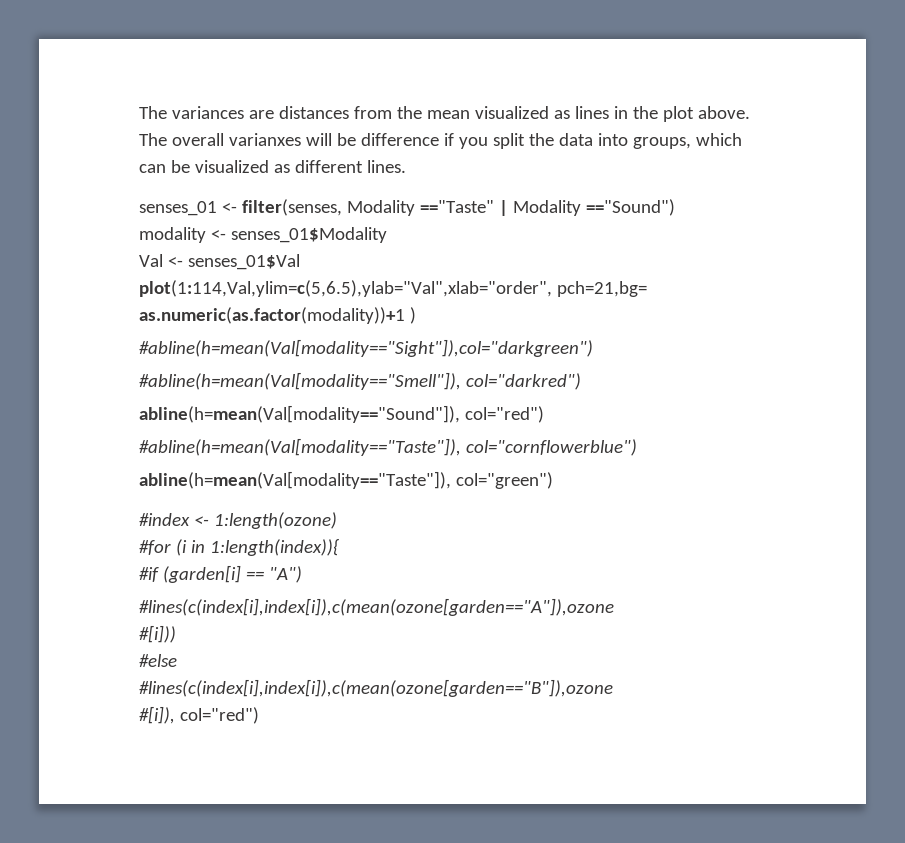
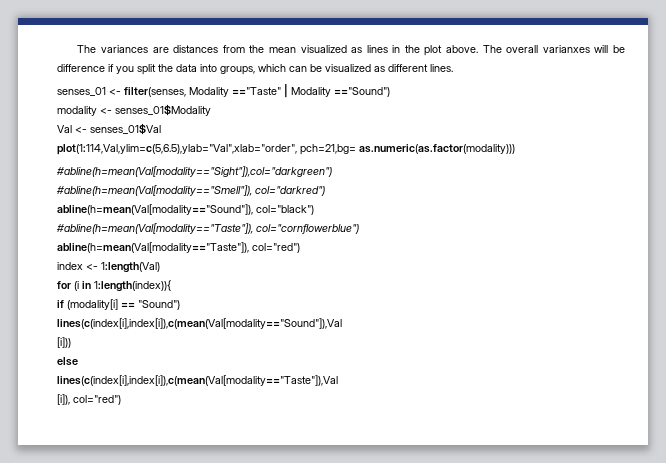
- plot(1:114,Val,ylim=c(5,6.5),ylab="Val",xlab="order", pch=21,bg= as.numeric(as.factor(modality))+1 )
+ plot(1:114,Val,ylim=c(5,6.5),ylab="Val",xlab="order", pch=21,bg= as.numeric(as.factor(modality)))
- abline(h=mean(Val[modality=="Sound"]), col="red")
+ abline(h=mean(Val[modality=="Sound"]), col="black")
- abline(h=mean(Val[modality=="Taste"]), col="green")
- #index <- 1:length(ozone)
- #for (i in 1:length(index)){
- #if (garden[i] == "A")
- #lines(c(index[i],index[i]),c(mean(ozone[garden=="A"]),ozone
- #[i]))
- #else
- #lines(c(index[i],index[i]),c(mean(ozone[garden=="B"]),ozone
- #[i]), col="red")
+ abline(h=mean(Val[modality=="Taste"]), col="red")
+ index <- 1:length(Val)
+ for (i in 1:length(index)){
+ if (modality[i] == "Sound")
+ lines(c(index[i],index[i]),c(mean(Val[modality=="Sound"]),Val
+ [i]))
+ else
+ lines(c(index[i],index[i]),c(mean(Val[modality=="Taste"]),Val
+ [i]), col="red")

